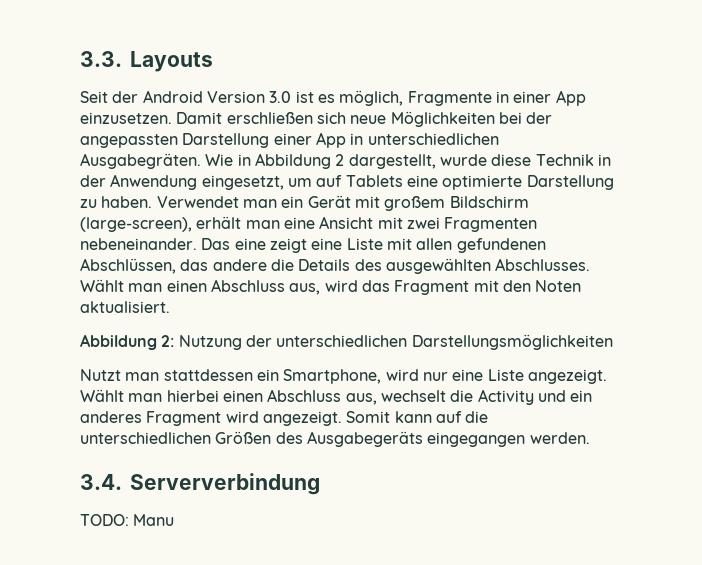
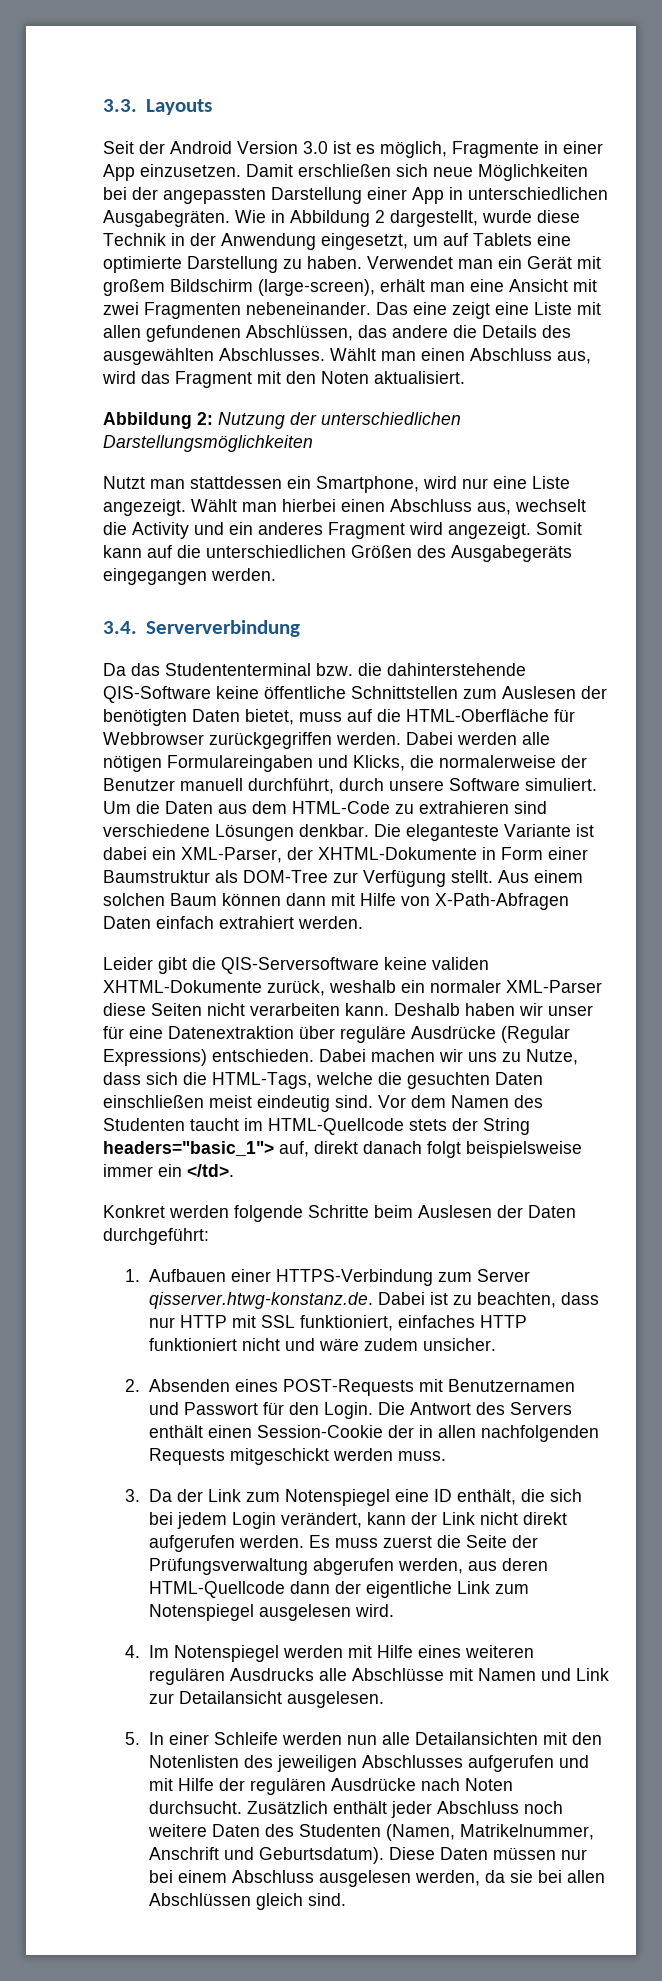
- TODO: Manu
+ Da das Studententerminal bzw. die dahinterstehende QIS-Software keine öffentliche Schnittstellen zum Auslesen der benötigten Daten bietet, muss auf die HTML-Oberfläche für Webbrowser zurückgegriffen werden. Dabei werden alle nötigen Formulareingaben und Klicks, die normalerweise der Benutzer manuell durchführt, durch unsere Software simuliert. Um die Daten aus dem HTML-Code zu extrahieren sind verschiedene Lösungen denkbar. Die eleganteste Variante ist dabei ein XML-Parser, der XHTML-Dokumente in Form einer Baumstruktur als DOM-Tree zur Verfügung stellt. Aus einem solchen Baum können dann mit Hilfe von X-Path-Abfragen Daten einfach extrahiert werden.
+ Leider gibt die QIS-Serversoftware keine validen XHTML-Dokumente zurück, weshalb ein normaler XML-Parser diese Seiten nicht verarbeiten kann. Deshalb haben wir unser für eine Datenextraktion über reguläre Ausdrücke (Regular Expressions) entschieden. Dabei machen wir uns zu Nutze, dass sich die HTML-Tags, welche die gesuchten Daten einschließen meist eindeutig sind. Vor dem Namen des Studenten taucht im HTML-Quellcode stets der String headers="basic_1"> auf, direkt danach folgt beispielsweise immer ein </td>.
+ Konkret werden folgende Schritte beim Auslesen der Daten durchgeführt:
+ 1. Aufbauen einer HTTPS-Verbindung zum Server qisserver.htwg-konstanz.de. Dabei ist zu beachten, dass nur HTTP mit SSL funktioniert, einfaches HTTP funktioniert nicht und wäre zudem unsicher.
+ 2. Absenden eines POST-Requests mit Benutzernamen und Passwort für den Login. Die Antwort des Servers enthält einen Session-Cookie der in allen nachfolgenden Requests mitgeschickt werden muss.
+ 3. Da der Link zum Notenspiegel eine ID enthält, die sich bei jedem Login verändert, kann der Link nicht direkt aufgerufen werden. Es muss zuerst die Seite der Prüfungsverwaltung abgerufen werden, aus deren HTML-Quellcode dann der eigentliche Link zum Notenspiegel ausgelesen wird.
+ 4. Im Notenspiegel werden mit Hilfe eines weiteren regulären Ausdrucks alle Abschlüsse mit Namen und Link zur Detailansicht ausgelesen.
+ 5. In einer Schleife werden nun alle Detailansichten mit den Notenlisten des jeweiligen Abschlusses aufgerufen und mit Hilfe der regulären Ausdrücke nach Noten durchsucht. Zusätzlich enthält jeder Abschluss noch weitere Daten des Studenten (Namen, Matrikelnummer, Anschrift und Geburtsdatum). Diese Daten müssen nur bei einem Abschluss ausgelesen werden, da sie bei allen Abschlüssen gleich sind.

